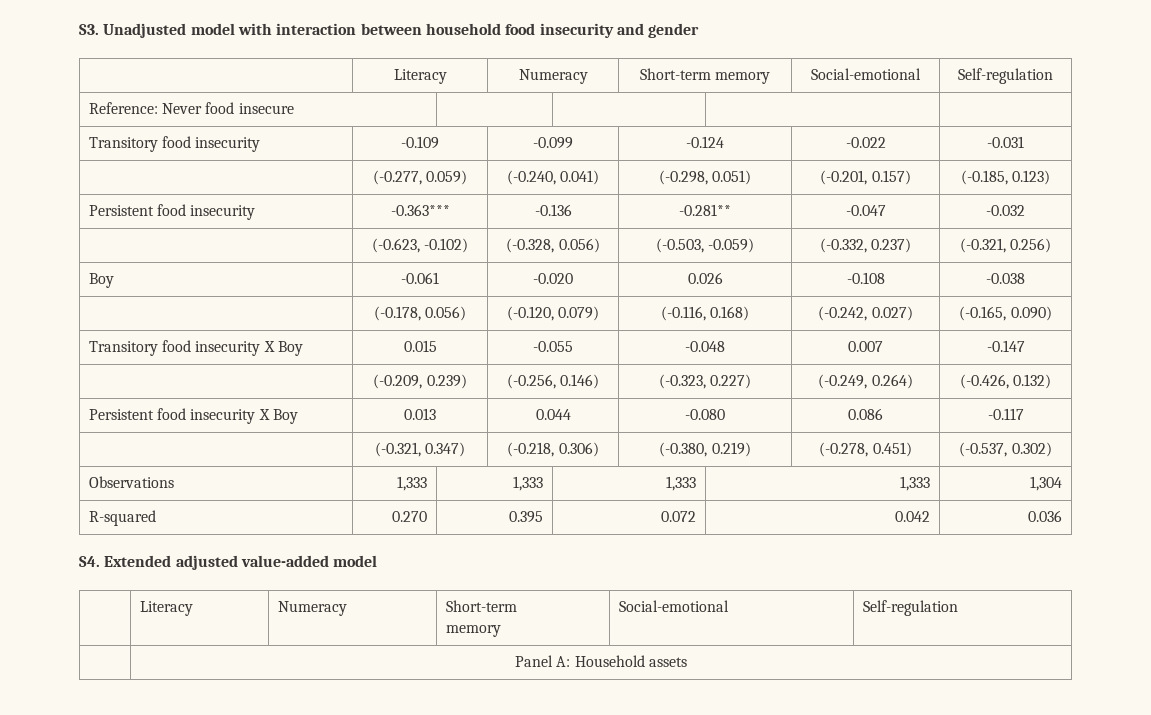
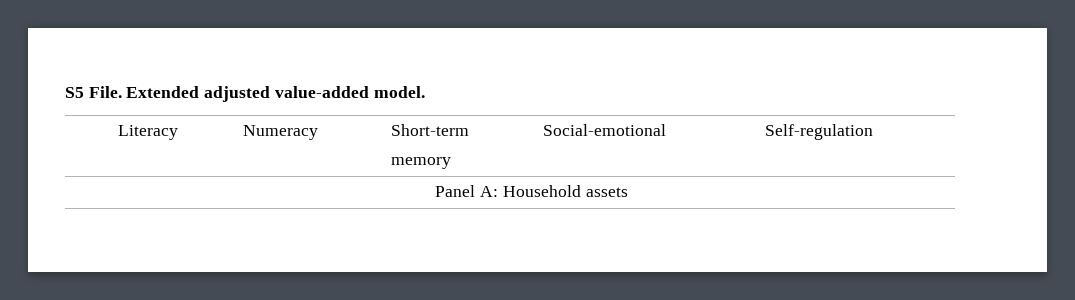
- S3. Unadjusted model with interaction between household food insecurity and gender
- | Literacy | Numeracy | Short-term memory | Social-emotional | Self-regulation
- Reference: Never food insecure | | | |
- Transitory food insecurity | -0.109 | -0.099 | -0.124 | -0.022 | -0.031
- | (-0.277, 0.059) | (-0.240, 0.041) | (-0.298, 0.051) | (-0.201, 0.157) | (-0.185, 0.123)
- Persistent food insecurity | -0.363*** | -0.136 | -0.281** | -0.047 | -0.032
- | (-0.623, -0.102) | (-0.328, 0.056) | (-0.503, -0.059) | (-0.332, 0.237) | (-0.321, 0.256)
- Boy | -0.061 | -0.020 | 0.026 | -0.108 | -0.038
- | (-0.178, 0.056) | (-0.120, 0.079) | (-0.116, 0.168) | (-0.242, 0.027) | (-0.165, 0.090)
- Transitory food insecurity X Boy | 0.015 | -0.055 | -0.048 | 0.007 | -0.147
- | (-0.209, 0.239) | (-0.256, 0.146) | (-0.323, 0.227) | (-0.249, 0.264) | (-0.426, 0.132)
- Persistent food insecurity X Boy | 0.013 | 0.044 | -0.080 | 0.086 | -0.117
- | (-0.321, 0.347) | (-0.218, 0.306) | (-0.380, 0.219) | (-0.278, 0.451) | (-0.537, 0.302)
- Observations | 1,333 | 1,333 | 1,333 | 1,333 | 1,304
- R-squared | 0.270 | 0.395 | 0.072 | 0.042 | 0.036
- S4. Extended adjusted value-added model
+ S5 File. Extended adjusted value-added model.

